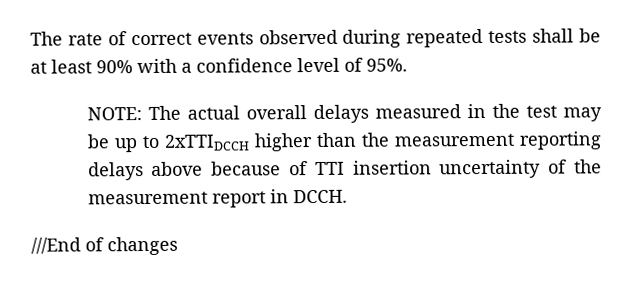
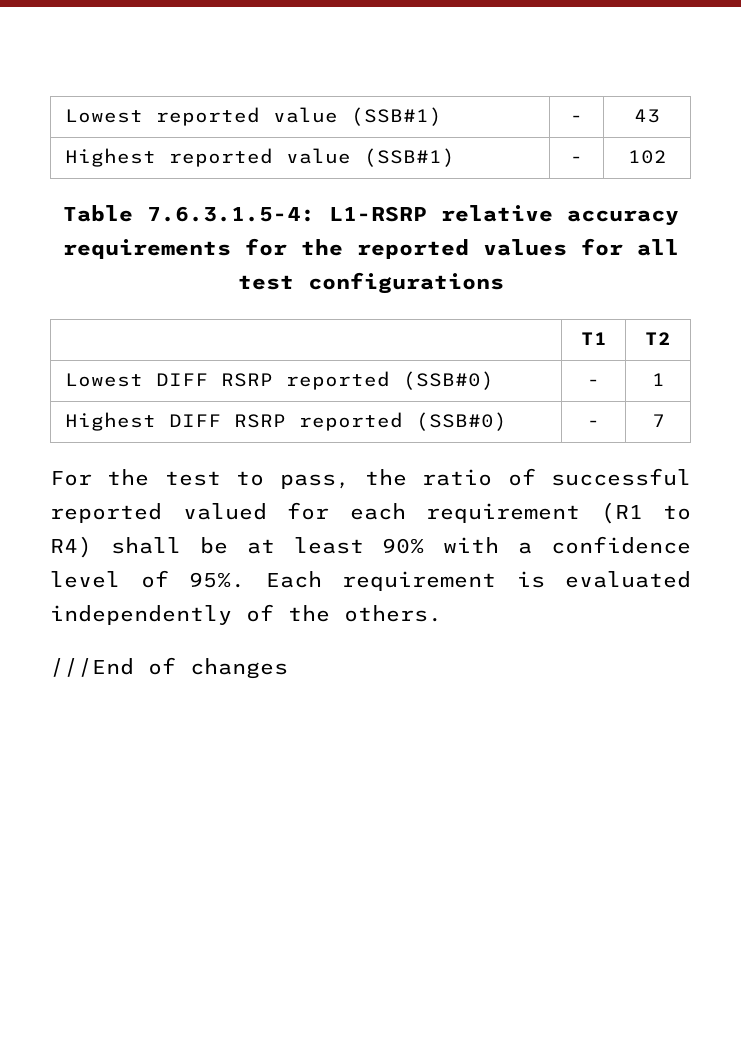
- The rate of correct events observed during repeated tests shall be at least 90% with a confidence level of 95%.
- NOTE: The actual overall delays measured in the test may be up to 2xTTIDCCH higher than the measurement reporting delays above because of TTI insertion uncertainty of the measurement report in DCCH.
+ Lowest reported value (SSB#1) | - | 43
+ Highest reported value (SSB#1) | - | 102
+ Table 7.6.3.1.5-4: L1-RSRP relative accuracy requirements for the reported values for all test configurations
+ | T1 | T2
+ Lowest DIFF RSRP reported (SSB#0) | - | 1
+ Highest DIFF RSRP reported (SSB#0) | - | 7
+ For the test to pass, the ratio of successful reported valued for each requirement (R1 to R4) shall be at least 90% with a confidence level of 95%. Each requirement is evaluated independently of the others.

